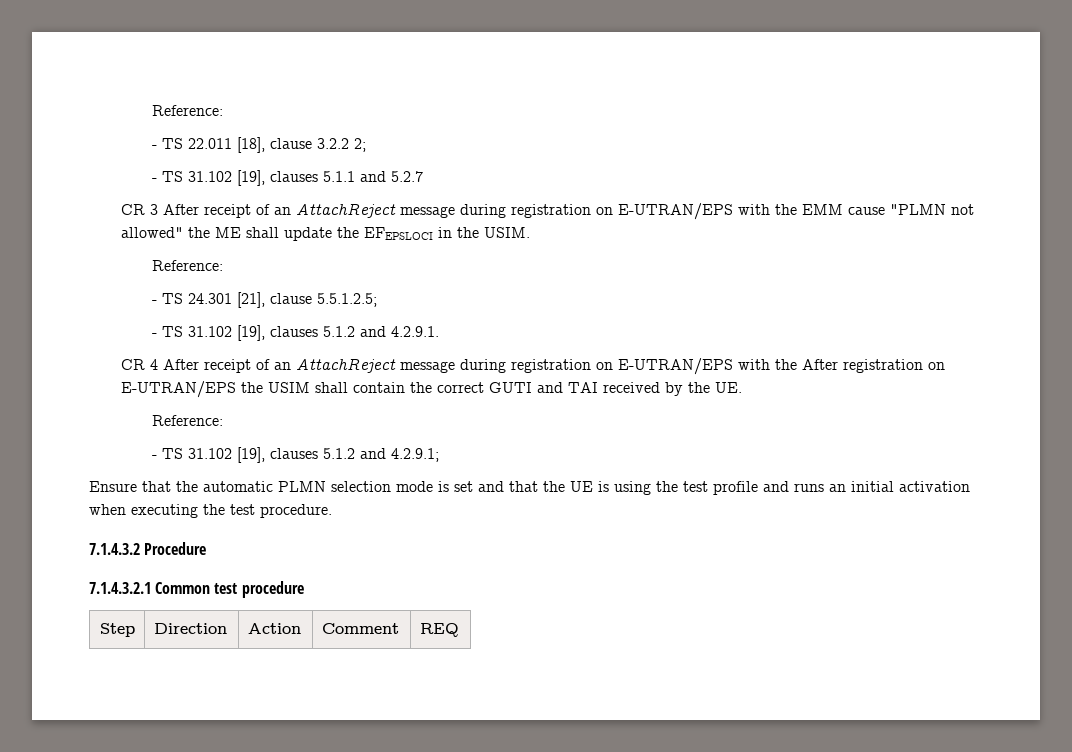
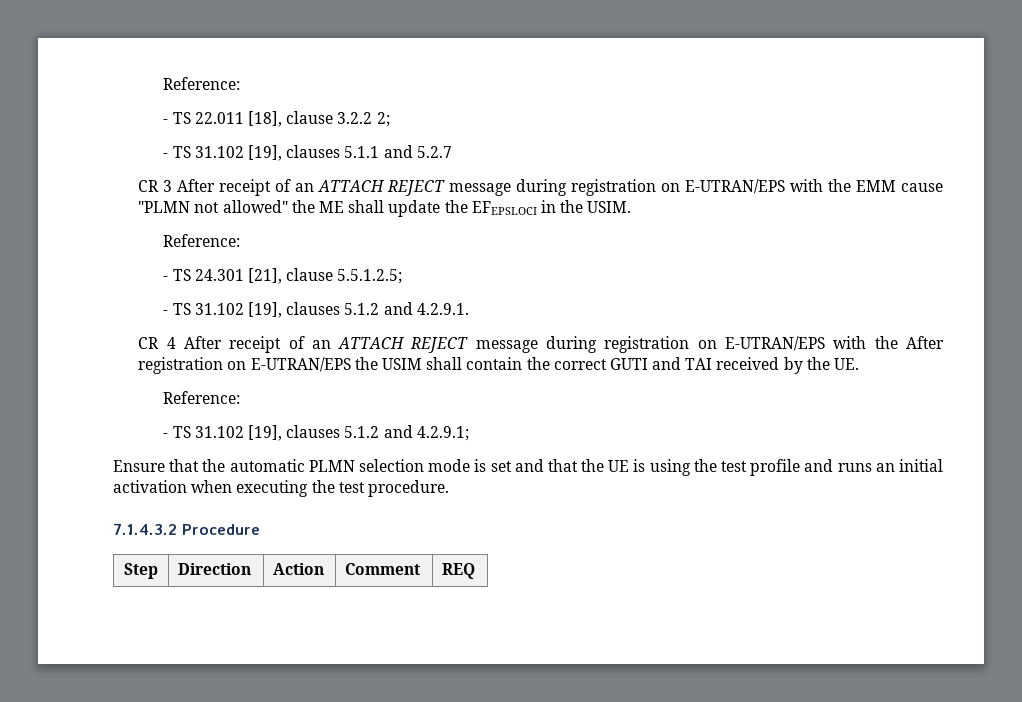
- CR 3 After receipt of an AttachReject message during registration on E-UTRAN/EPS with the EMM cause "PLMN not allowed" the ME shall update the EFEPSLOCI in the USIM.
+ CR 3 After receipt of an ATTACH REJECT message during registration on E-UTRAN/EPS with the EMM cause "PLMN not allowed" the ME shall update the EFEPSLOCI in the USIM.
- CR 4 After receipt of an AttachReject message during registration on E-UTRAN/EPS with the After registration on E-UTRAN/EPS the USIM shall contain the correct GUTI and TAI received by the UE.
+ CR 4 After receipt of an ATTACH REJECT message during registration on E-UTRAN/EPS with the After registration on E-UTRAN/EPS the USIM shall contain the correct GUTI and TAI received by the UE.
- 7.1.4.3.2.1 Common test procedure

